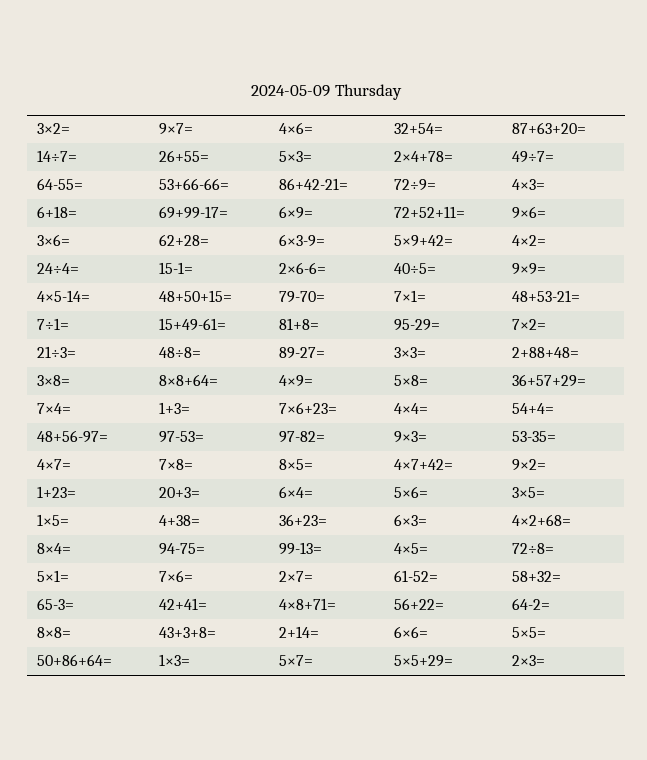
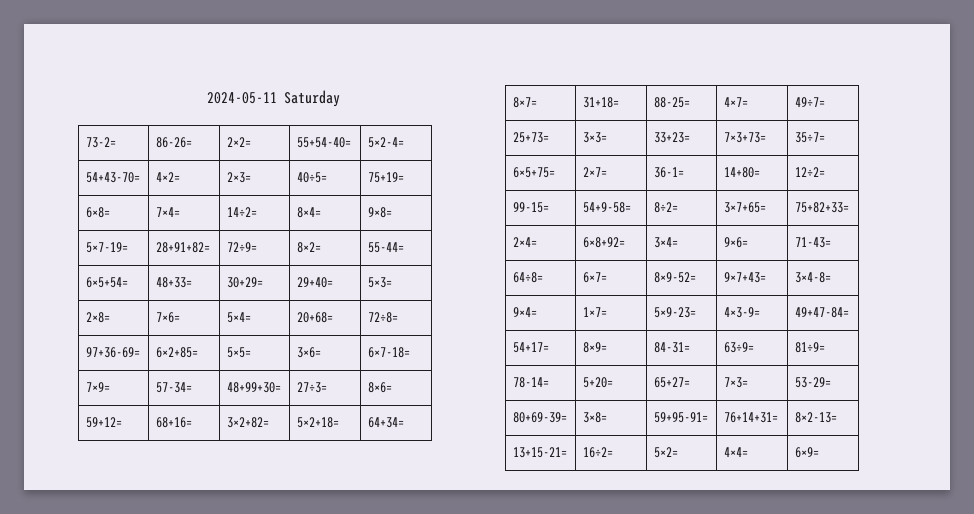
- 2024-05-09 Thursday
- 3×2= | 9×7= | 4×6= | 32+54= | 87+63+20=
- 14÷7= | 26+55= | 5×3= | 2×4+78= | 49÷7=
- 64-55= | 53+66-66= | 86+42-21= | 72÷9= | 4×3=
- 6+18= | 69+99-17= | 6×9= | 72+52+11= | 9×6=
- 3×6= | 62+28= | 6×3-9= | 5×9+42= | 4×2=
- 24÷4= | 15-1= | 2×6-6= | 40÷5= | 9×9=
- 4×5-14= | 48+50+15= | 79-70= | 7×1= | 48+53-21=
- 7÷1= | 15+49-61= | 81+8= | 95-29= | 7×2=
- 21÷3= | 48÷8= | 89-27= | 3×3= | 2+88+48=
- 3×8= | 8×8+64= | 4×9= | 5×8= | 36+57+29=
- 7×4= | 1+3= | 7×6+23= | 4×4= | 54+4=
- 48+56-97= | 97-53= | 97-82= | 9×3= | 53-35=
- 4×7= | 7×8= | 8×5= | 4×7+42= | 9×2=
- 1+23= | 20+3= | 6×4= | 5×6= | 3×5=
- 1×5= | 4+38= | 36+23= | 6×3= | 4×2+68=
- 8×4= | 94-75= | 99-13= | 4×5= | 72÷8=
- 5×1= | 7×6= | 2×7= | 61-52= | 58+32=
- 65-3= | 42+41= | 4×8+71= | 56+22= | 64-2=
- 8×8= | 43+3+8= | 2+14= | 6×6= | 5×5=
- 50+86+64= | 1×3= | 5×7= | 5×5+29= | 2×3=
+ 2024-05-11 Saturday
+ 73-2= | 86-26= | 2×2= | 55+54-40= | 5×2-4=
+ 54+43-70= | 4×2= | 2×3= | 40÷5= | 75+19=
+ 6×8= | 7×4= | 14÷2= | 8×4= | 9×8=
+ 5×7-19= | 28+91+82= | 72÷9= | 8×2= | 55-44=
+ 6×5+54= | 48+33= | 30+29= | 29+40= | 5×3=
+ 2×8= | 7×6= | 5×4= | 20+68= | 72÷8=
+ 97+36-69= | 6×2+85= | 5×5= | 3×6= | 6×7-18=
+ 7×9= | 57-34= | 48+99+30= | 27÷3= | 8×6=
+ 59+12= | 68+16= | 3×2+82= | 5×2+18= | 64+34=
+ 8×7= | 31+18= | 88-25= | 4×7= | 49÷7=
+ 25+73= | 3×3= | 33+23= | 7×3+73= | 35÷7=
+ 6×5+75= | 2×7= | 36-1= | 14+80= | 12÷2=
+ 99-15= | 54+9-58= | 8÷2= | 3×7+65= | 75+82+33=
+ 2×4= | 6×8+92= | 3×4= | 9×6= | 71-43=
+ 64÷8= | 6×7= | 8×9-52= | 9×7+43= | 3×4-8=
+ 9×4= | 1×7= | 5×9-23= | 4×3-9= | 49+47-84=
+ 54+17= | 8×9= | 84-31= | 63÷9= | 81÷9=
+ 78-14= | 5+20= | 65+27= | 7×3= | 53-29=
+ 80+69-39= | 3×8= | 59+95-91= | 76+14+31= | 8×2-13=
+ 13+15-21= | 16÷2= | 5×2= | 4×4= | 6×9=

